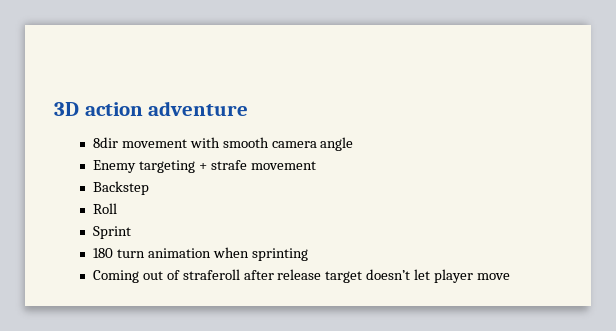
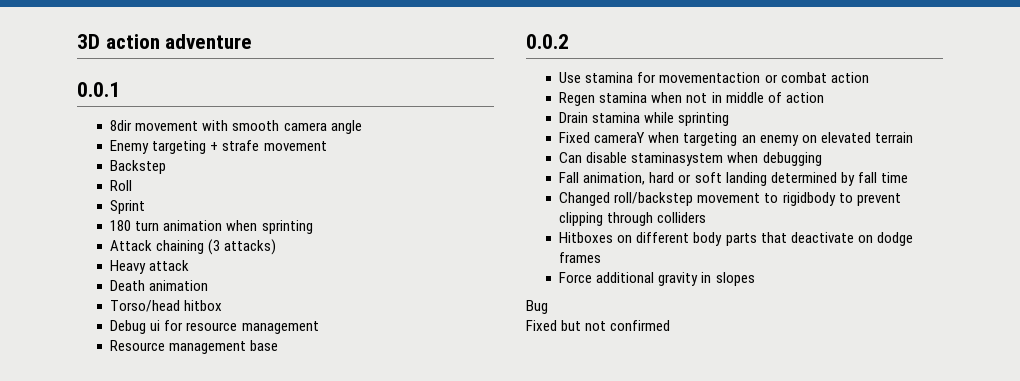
+ 0.0.1
- Coming out of straferoll after release target doesn’t let player move
+ Attack chaining (3 attacks)
+ Heavy attack
+ Death animation
+ Torso/head hitbox
+ Debug ui for resource management
+ Resource management base
+ 0.0.2
+ Use stamina for movementaction or combat action
+ Regen stamina when not in middle of action
+ Drain stamina while sprinting
+ Fixed cameraY when targeting an enemy on elevated terrain
+ Can disable staminasystem when debugging
+ Fall animation, hard or soft landing determined by fall time
+ Changed roll/backstep movement to rigidbody to prevent clipping through colliders
+ Hitboxes on different body parts that deactivate on dodge frames
+ Force additional gravity in slopes
+ Bug
+ Fixed but not confirmed

